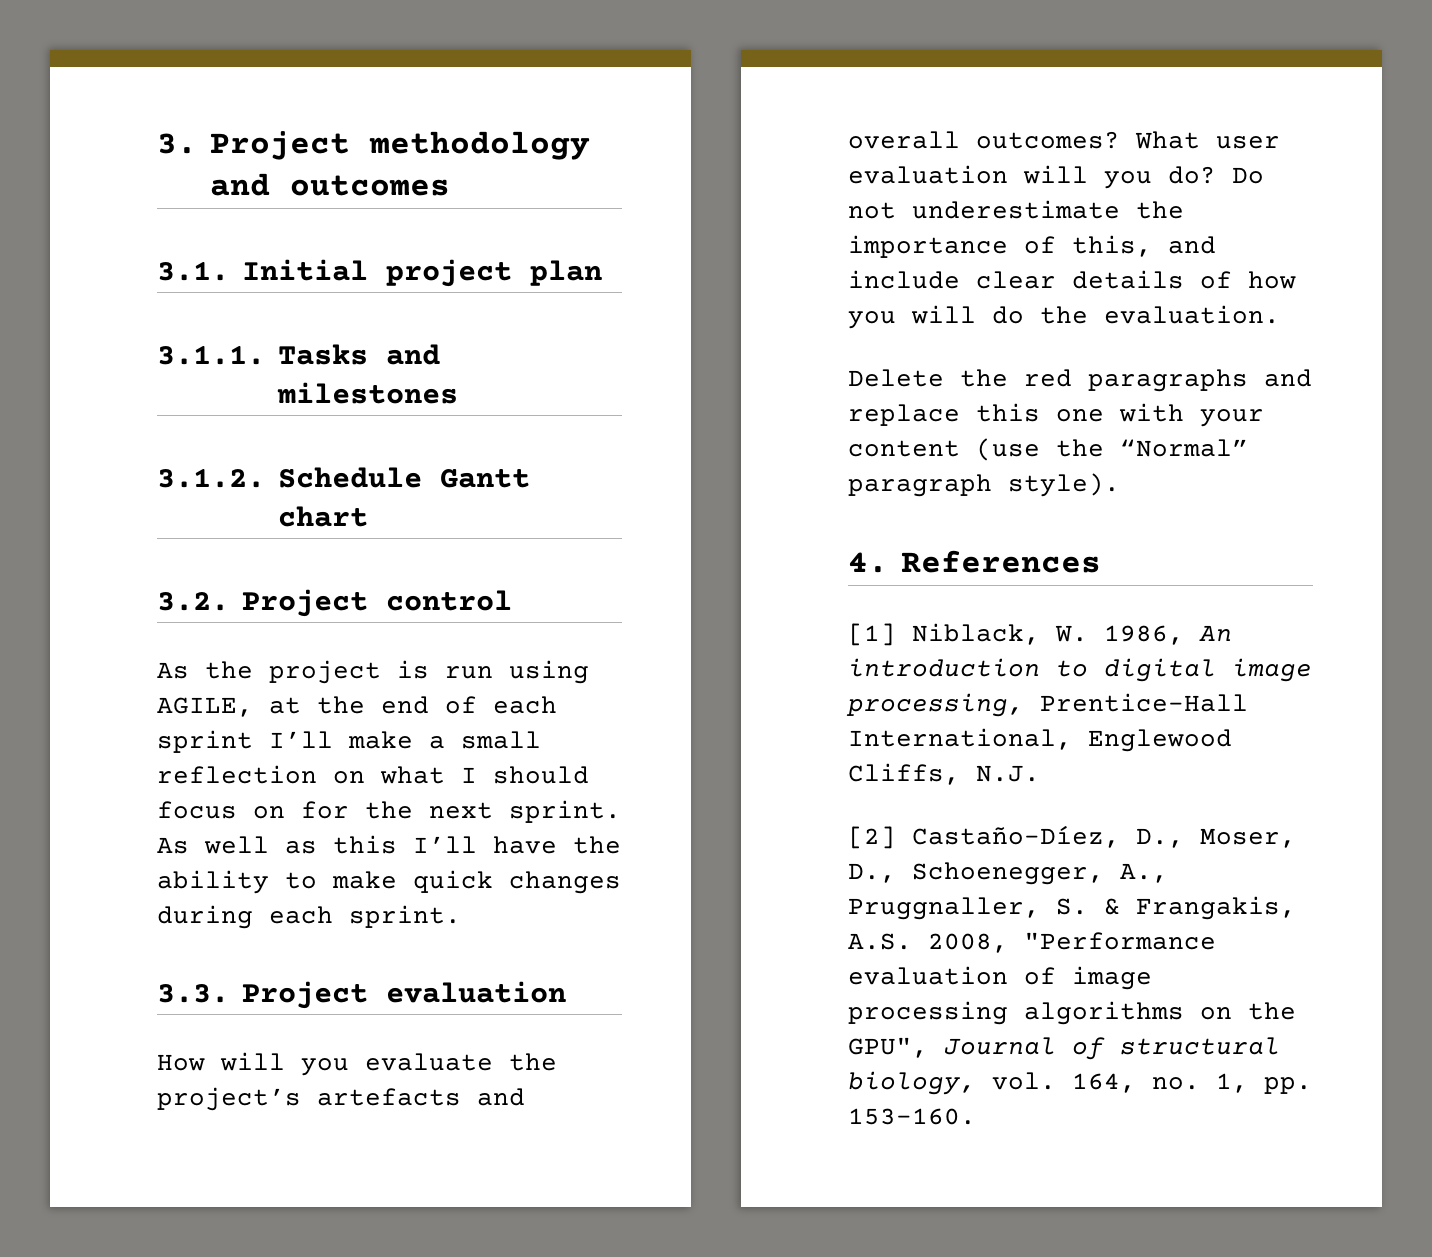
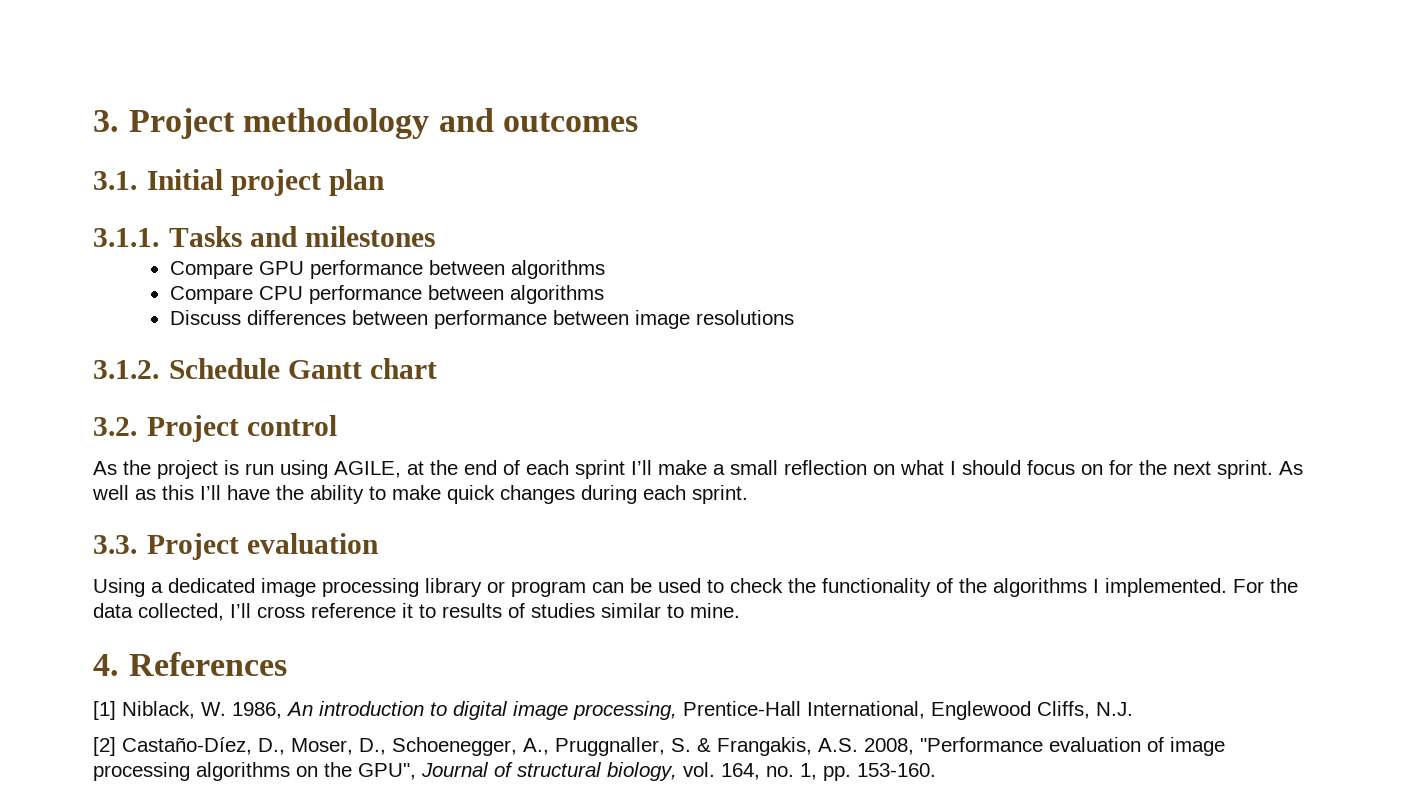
+ Compare GPU performance between algorithms
+ Compare CPU performance between algorithms
+ Discuss differences between performance between image resolutions
- How will you evaluate the project’s artefacts and overall outcomes? What user evaluation will you do? Do not underestimate the importance of this, and include clear details of how you will do the evaluation.
- Delete the red paragraphs and replace this one with your content (use the “Normal” paragraph style).
+ Using a dedicated image processing library or program can be used to check the functionality of the algorithms I implemented. For the data collected, I’ll cross reference it to results of studies similar to mine.

